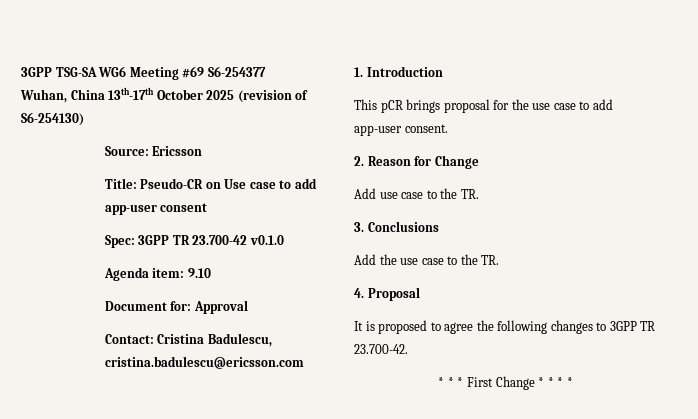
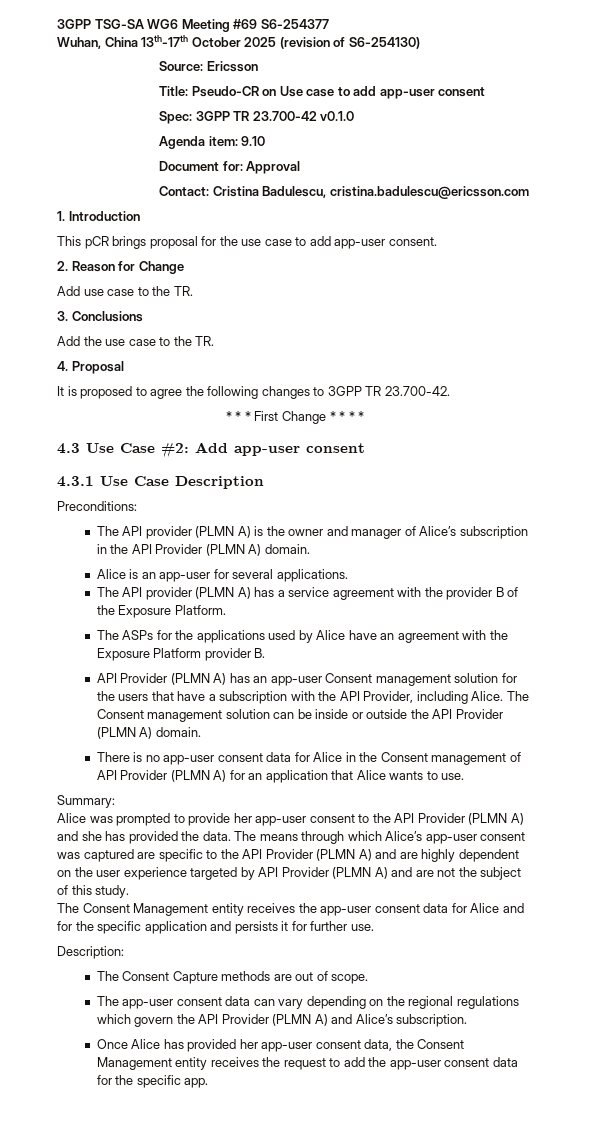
+ 4.3 Use Case #2: Add app-user consent
+ 4.3.1 Use Case Description
+ Preconditions:
+ The API provider (PLMN A) is the owner and manager of Alice’s subscription in the API Provider (PLMN A) domain.
+ Alice is an app-user for several applications.
+ The API provider (PLMN A) has a service agreement with the provider B of the Exposure Platform.
+ The ASPs for the applications used by Alice have an agreement with the Exposure Platform provider B.
+ API Provider (PLMN A) has an app-user Consent management solution for the users that have a subscription with the API Provider, including Alice. The Consent management solution can be inside or outside the API Provider (PLMN A) domain.
+ There is no app-user consent data for Alice in the Consent management of API Provider (PLMN A) for an application that Alice wants to use.
+ Summary:
+ Alice was prompted to provide her app-user consent to the API Provider (PLMN A) and she has provided the data. The means through which Alice’s app-user consent was captured are specific to the API Provider (PLMN A) and are highly dependent on the user experience targeted by API Provider (PLMN A) and are not the subject of this study.
+ The Consent Management entity receives the app-user consent data for Alice and for the specific application and persists it for further use.
+ Description:
+ The Consent Capture methods are out of scope.
+ The app-user consent data can vary depending on the regional regulations which govern the API Provider (PLMN A) and Alice’s subscription.
+ Once Alice has provided her app-user consent data, the Consent Management entity receives the request to add the app-user consent data for the specific app.

